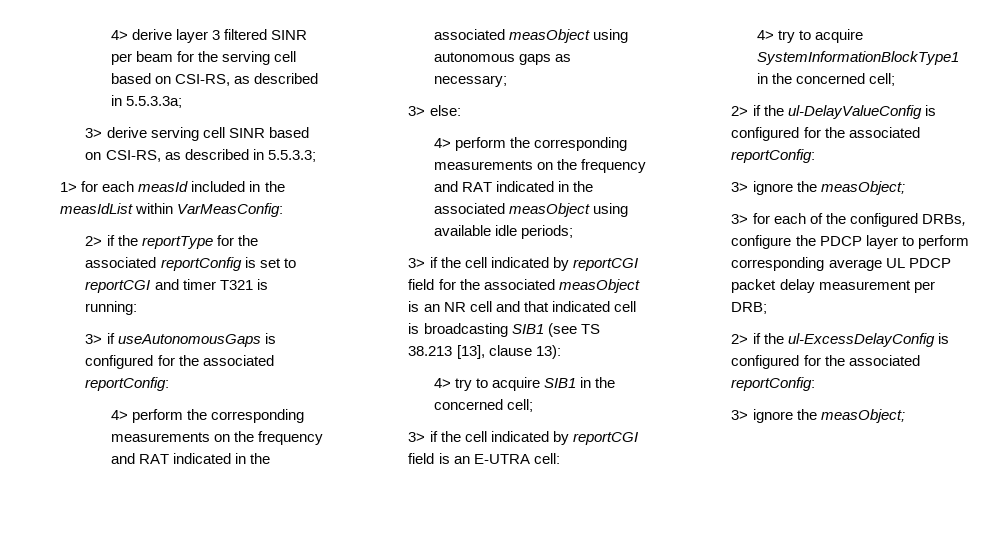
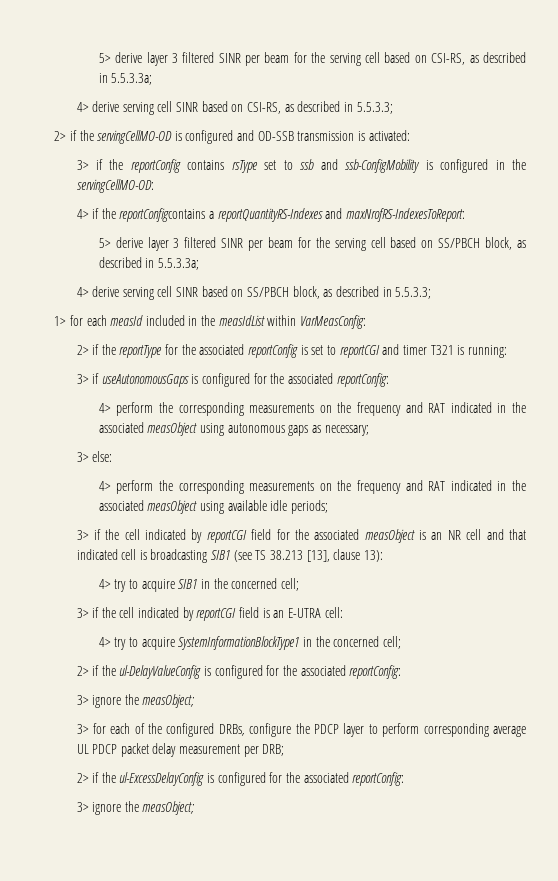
- 4> derive layer 3 filtered SINR per beam for the serving cell based on CSI-RS, as described in 5.5.3.3a;
+ 5> derive layer 3 filtered SINR per beam for the serving cell based on CSI-RS, as described in 5.5.3.3a;
- 3> derive serving cell SINR based on CSI-RS, as described in 5.5.3.3;
+ 4> derive serving cell SINR based on CSI-RS, as described in 5.5.3.3;
+ 2> if the servingCellMO-OD is configured and OD-SSB transmission is activated:
+ 3> if the reportConfig contains rsType set to ssb and ssb-ConfigMobility is configured in the servingCellMO-OD:
+ 4> if the reportConfigcontains a reportQuantityRS-Indexes and maxNrofRS-IndexesToReport:
+ 5> derive layer 3 filtered SINR per beam for the serving cell based on SS/PBCH block, as described in 5.5.3.3a;
+ 4> derive serving cell SINR based on SS/PBCH block, as described in 5.5.3.3;

